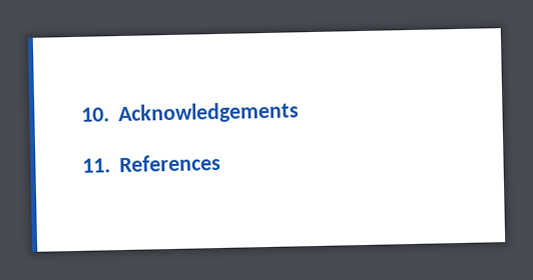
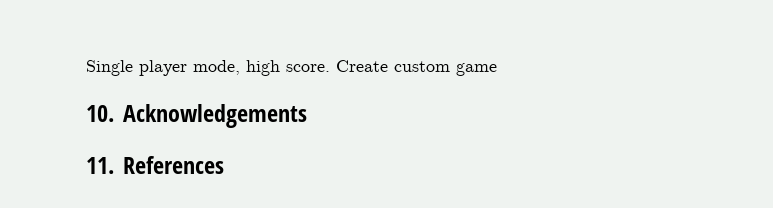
+ Single player mode, high score. Create custom game

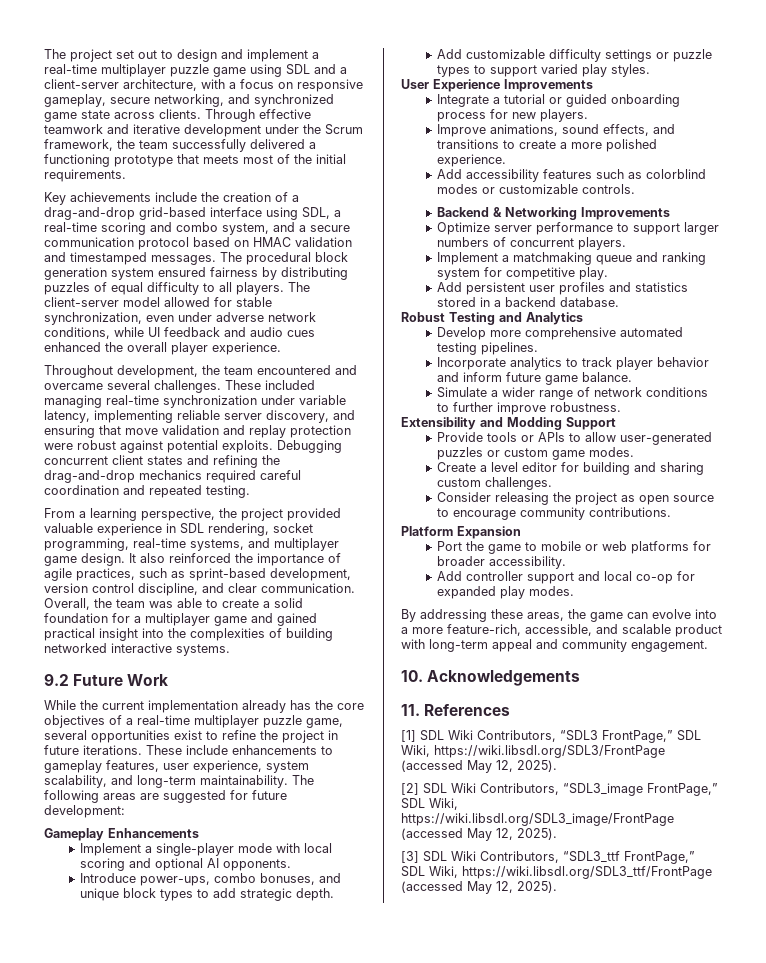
- Single player mode, high score. Create custom game
+ The project set out to design and implement a real-time multiplayer puzzle game using SDL and a client-server architecture, with a focus on responsive gameplay, secure networking, and synchronized game state across clients. Through effective teamwork and iterative development under the Scrum framework, the team successfully delivered a functioning prototype that meets most of the initial requirements.
+ Key achievements include the creation of a drag-and-drop grid-based interface using SDL, a real-time scoring and combo system, and a secure communication protocol based on HMAC validation and timestamped messages. The procedural block generation system ensured fairness by distributing puzzles of equal difficulty to all players. The client-server model allowed for stable synchronization, even under adverse network conditions, while UI feedback and audio cues enhanced the overall player experience.
+ Throughout development, the team encountered and overcame several challenges. These included managing real-time synchronization under variable latency, implementing reliable server discovery, and ensuring that move validation and replay protection were robust against potential exploits. Debugging concurrent client states and refining the drag-and-drop mechanics required careful coordination and repeated testing.
+ From a learning perspective, the project provided valuable experience in SDL rendering, socket programming, real-time systems, and multiplayer game design. It also reinforced the importance of agile practices, such as sprint-based development, version control discipline, and clear communication. Overall, the team was able to create a solid foundation for a multiplayer game and gained practical insight into the complexities of building networked interactive systems.
+ 9.2 Future Work
+ While the current implementation already has the core objectives of a real-time multiplayer puzzle game, several opportunities exist to refine the project in future iterations. These include enhancements to gameplay features, user experience, system scalability, and long-term maintainability. The following areas are suggested for future development:
+ Gameplay Enhancements
+ Implement a single-player mode with local scoring and optional AI opponents.
+ Introduce power-ups, combo bonuses, and unique block types to add strategic depth.
+ Add customizable difficulty settings or puzzle types to support varied play styles.
+ User Experience Improvements
+ Integrate a tutorial or guided onboarding process for new players.
+ Improve animations, sound effects, and transitions to create a more polished experience.
+ Add accessibility features such as colorblind modes or customizable controls.
+ Backend & Networking Improvements
+ Optimize server performance to support larger numbers of concurrent players.
+ Implement a matchmaking queue and ranking system for competitive play.
+ Add persistent user profiles and statistics stored in a backend database.
+ Robust Testing and Analytics
+ Develop more comprehensive automated testing pipelines.
+ Incorporate analytics to track player behavior and inform future game balance.
+ Simulate a wider range of network conditions to further improve robustness.
+ Extensibility and Modding Support
+ Provide tools or APIs to allow user-generated puzzles or custom game modes.
+ Create a level editor for building and sharing custom challenges.
+ Consider releasing the project as open source to encourage community contributions.
+ Platform Expansion
+ Port the game to mobile or web platforms for broader accessibility.
+ Add controller support and local co-op for expanded play modes.
+ By addressing these areas, the game can evolve into a more feature-rich, accessible, and scalable product with long-term appeal and community engagement.
  10. Acknowledgements
  11. References
+ [1] SDL Wiki Contributors, “SDL3 FrontPage,” SDL Wiki, https://wiki.libsdl.org/SDL3/FrontPage (accessed May 12, 2025).
+ [2] SDL Wiki Contributors, “SDL3_image FrontPage,” SDL Wiki, https://wiki.libsdl.org/SDL3_image/FrontPage (accessed May 12, 2025).
+ [3] SDL Wiki Contributors, “SDL3_ttf FrontPage,” SDL Wiki, https://wiki.libsdl.org/SDL3_ttf/FrontPage (accessed May 12, 2025).

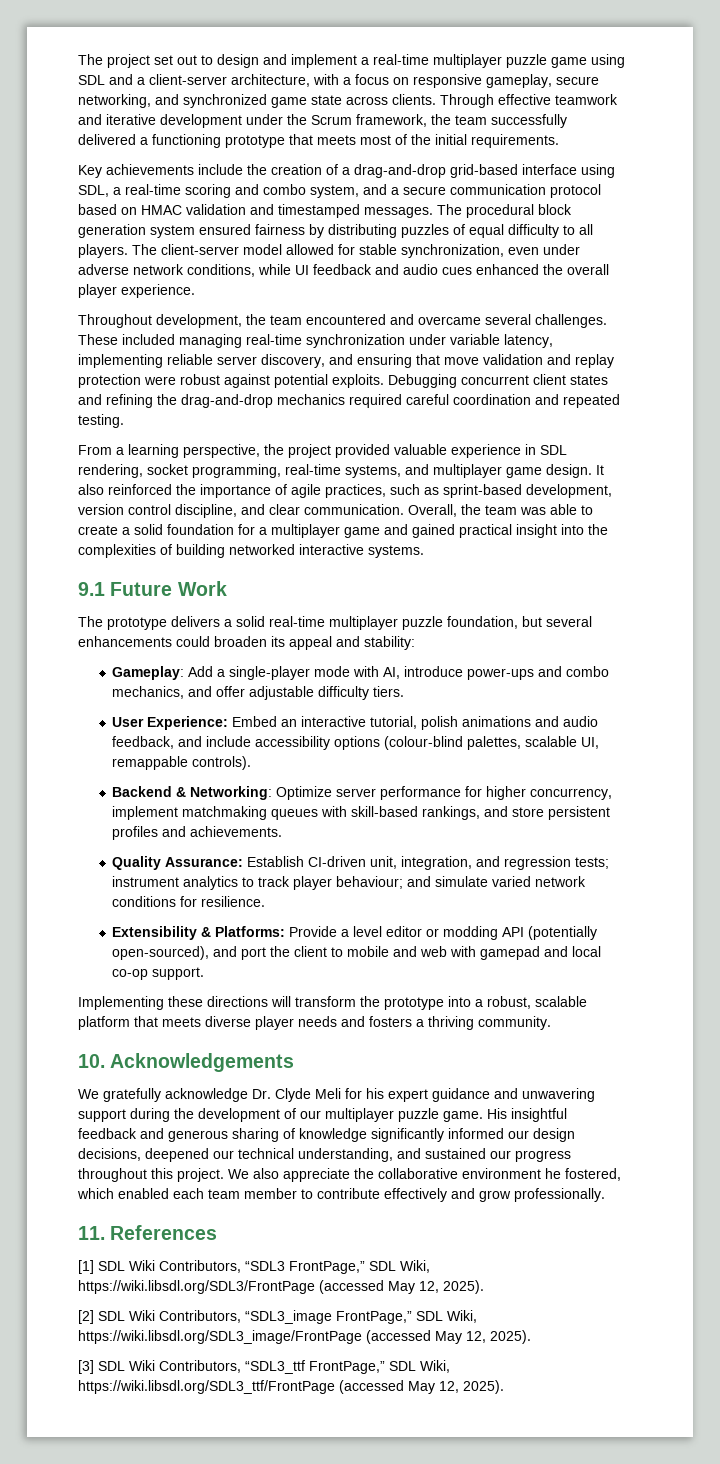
- 9.2 Future Work
+ 9.1 Future Work
- While the current implementation already has the core objectives of a real-time multiplayer puzzle game, several opportunities exist to refine the project in future iterations. These include enhancements to gameplay features, user experience, system scalability, and long-term maintainability. The following areas are suggested for future development:
- Gameplay Enhancements
- Implement a single-player mode with local scoring and optional AI opponents.
- Introduce power-ups, combo bonuses, and unique block types to add strategic depth.
- Add customizable difficulty settings or puzzle types to support varied play styles.
- User Experience Improvements
- Integrate a tutorial or guided onboarding process for new players.
- Improve animations, sound effects, and transitions to create a more polished experience.
- Add accessibility features such as colorblind modes or customizable controls.
+ The prototype delivers a solid real-time multiplayer puzzle foundation, but several enhancements could broaden its appeal and stability:
+ Gameplay: Add a single-player mode with AI, introduce power-ups and combo mechanics, and offer adjustable difficulty tiers.
+ User Experience: Embed an interactive tutorial, polish animations and audio feedback, and include accessibility options (colour-blind palettes, scalable UI, remappable controls).
- Backend & Networking Improvements
- Optimize server performance to support larger numbers of concurrent players.
- Implement a matchmaking queue and ranking system for competitive play.
- Add persistent user profiles and statistics stored in a backend database.
- Robust Testing and Analytics
- Develop more comprehensive automated testing pipelines.
- Incorporate analytics to track player behavior and inform future game balance.
- Simulate a wider range of network conditions to further improve robustness.
- Extensibility and Modding Support
- Provide tools or APIs to allow user-generated puzzles or custom game modes.
- Create a level editor for building and sharing custom challenges.
- Consider releasing the project as open source to encourage community contributions.
- Platform Expansion
- Port the game to mobile or web platforms for broader accessibility.
- Add controller support and local co-op for expanded play modes.
- By addressing these areas, the game can evolve into a more feature-rich, accessible, and scalable product with long-term appeal and community engagement.
+ Backend & Networking: Optimize server performance for higher concurrency, implement matchmaking queues with skill-based rankings, and store persistent profiles and achievements.
+ Quality Assurance: Establish CI-driven unit, integration, and regression tests; instrument analytics to track player behaviour; and simulate varied network conditions for resilience.
+ Extensibility & Platforms: Provide a level editor or modding API (potentially open-sourced), and port the client to mobile and web with gamepad and local co-op support.
+ Implementing these directions will transform the prototype into a robust, scalable platform that meets diverse player needs and fosters a thriving community.
  10. Acknowledgements
+ We gratefully acknowledge Dr. Clyde Meli for his expert guidance and unwavering support during the development of our multiplayer puzzle game. His insightful feedback and generous sharing of knowledge significantly informed our design decisions, deepened our technical understanding, and sustained our progress throughout this project. We also appreciate the collaborative environment he fostered, which enabled each team member to contribute effectively and grow professionally.

